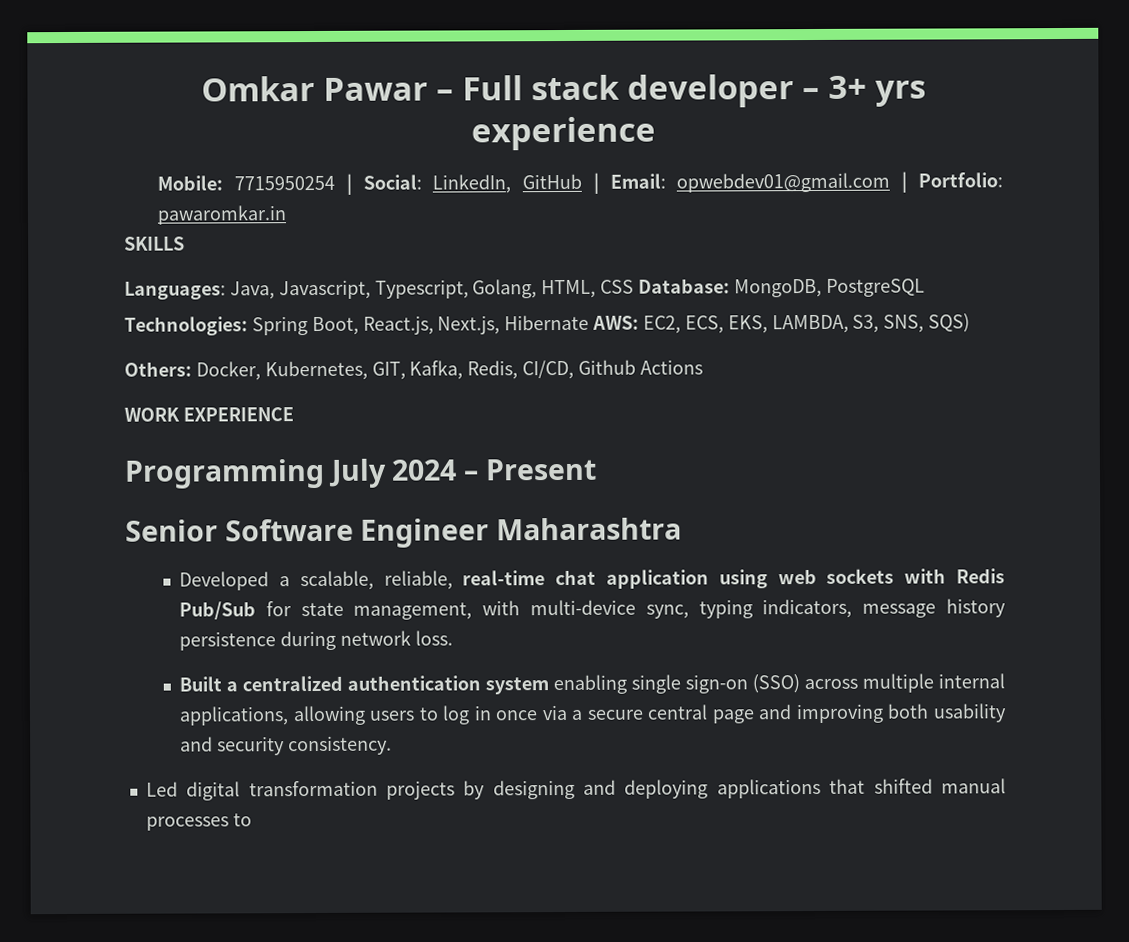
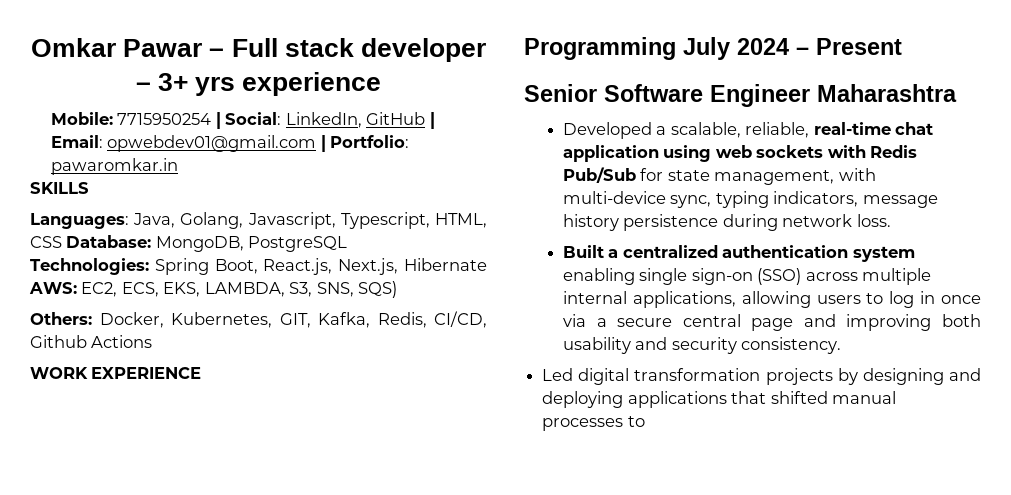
- Languages: Java, Javascript, Typescript, Golang, HTML, CSS Database: MongoDB, PostgreSQL
+ Languages: Java, Golang, Javascript, Typescript, HTML, CSS Database: MongoDB, PostgreSQL

